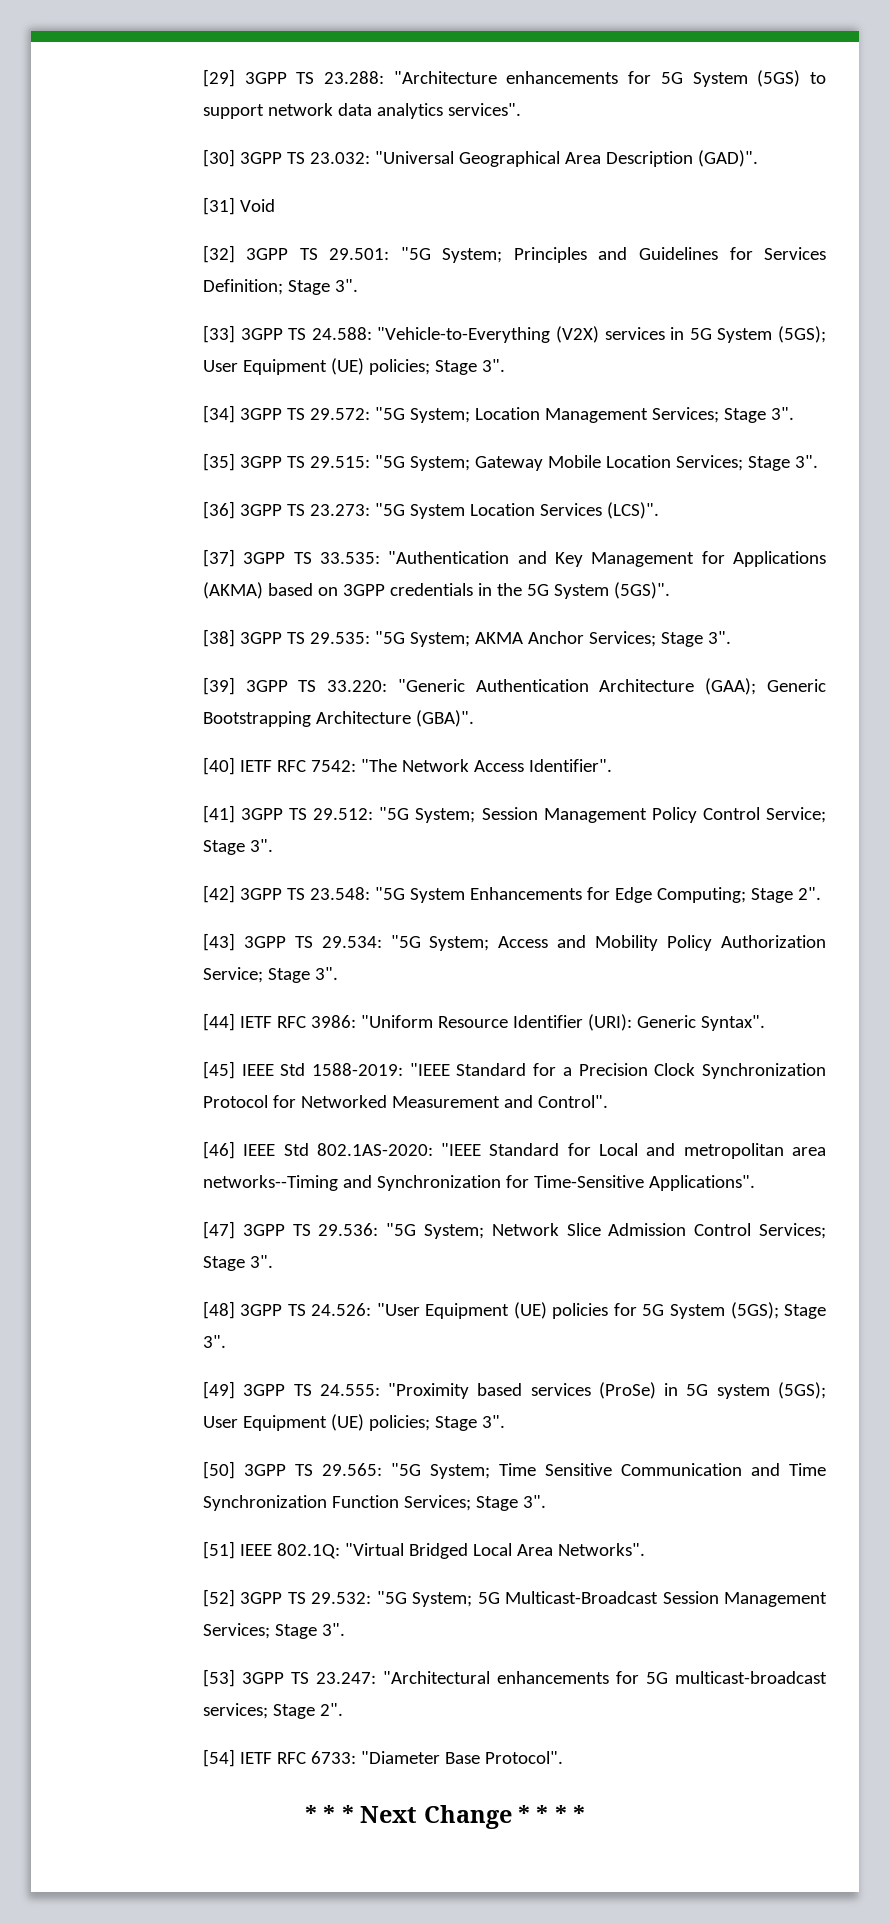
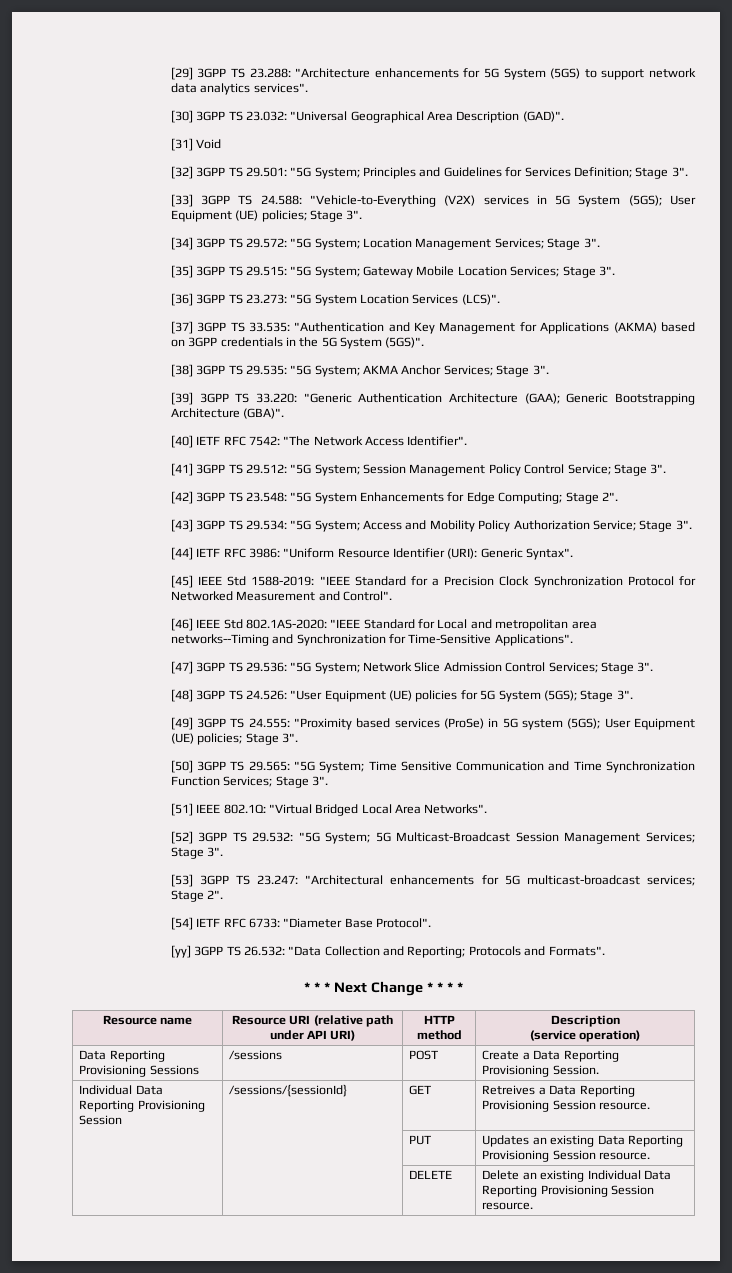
+ [yy] 3GPP TS 26.532: "Data Collection and Reporting; Protocols and Formats".
+ Resource name | Resource URI (relative path under API URI) | HTTP method | Description
+ (service operation)
+ Data Reporting Provisioning Sessions | /sessions | POST | Create a Data Reporting Provisioning Session.
+ Individual Data Reporting Provisioning Session | /sessions/{sessionId} | GET | Retreives a Data Reporting Provisioning Session resource.
+ | | PUT | Updates an existing Data Reporting Provisioning Session resource.
+ | | DELETE | Delete an existing Individual Data Reporting Provisioning Session resource.

